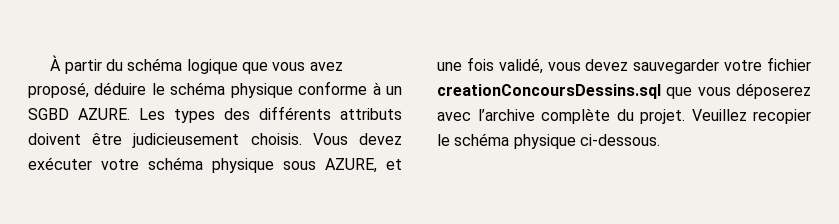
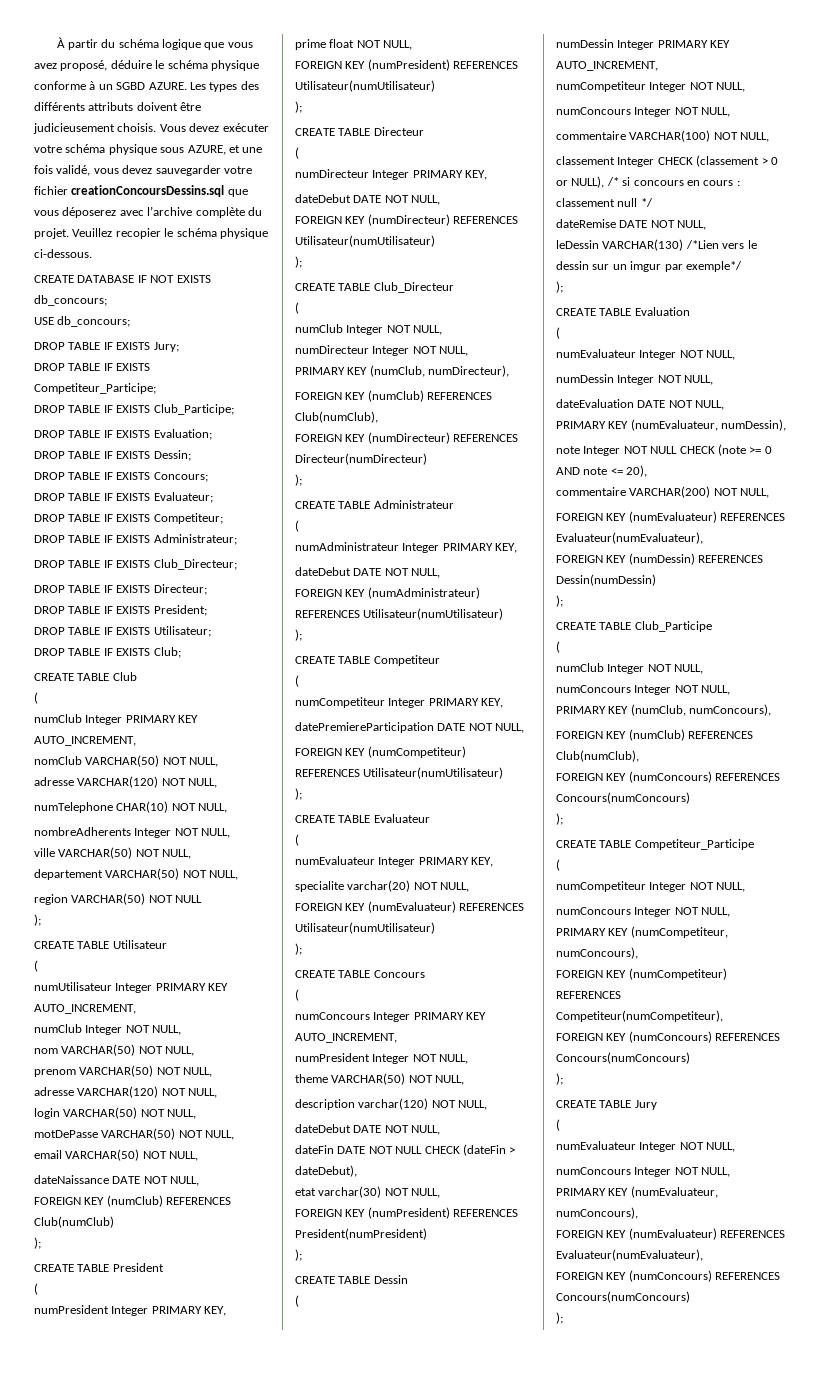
+ CREATE DATABASE IF NOT EXISTS db_concours;
+ USE db_concours;
+ DROP TABLE IF EXISTS Jury;
+ DROP TABLE IF EXISTS Competiteur_Participe;
+ DROP TABLE IF EXISTS Club_Participe;
+ DROP TABLE IF EXISTS Evaluation;
+ DROP TABLE IF EXISTS Dessin;
+ DROP TABLE IF EXISTS Concours;
+ DROP TABLE IF EXISTS Evaluateur;
+ DROP TABLE IF EXISTS Competiteur;
+ DROP TABLE IF EXISTS Administrateur;
+ DROP TABLE IF EXISTS Club_Directeur;
+ DROP TABLE IF EXISTS Directeur;
+ DROP TABLE IF EXISTS President;
+ DROP TABLE IF EXISTS Utilisateur;
+ DROP TABLE IF EXISTS Club;
+ CREATE TABLE Club
+ (
+ numClub Integer PRIMARY KEY AUTO_INCREMENT,
+ nomClub VARCHAR(50) NOT NULL,
+ adresse VARCHAR(120) NOT NULL,
+ numTelephone CHAR(10) NOT NULL,
+ nombreAdherents Integer NOT NULL,
+ ville VARCHAR(50) NOT NULL,
+ departement VARCHAR(50) NOT NULL,
+ region VARCHAR(50) NOT NULL
+ );
+ CREATE TABLE Utilisateur
+ (
+ numUtilisateur Integer PRIMARY KEY AUTO_INCREMENT,
+ numClub Integer NOT NULL,
+ nom VARCHAR(50) NOT NULL,
+ prenom VARCHAR(50) NOT NULL,
+ adresse VARCHAR(120) NOT NULL,
+ login VARCHAR(50) NOT NULL,
+ motDePasse VARCHAR(50) NOT NULL,
+ email VARCHAR(50) NOT NULL,
+ dateNaissance DATE NOT NULL,
+ FOREIGN KEY (numClub) REFERENCES Club(numClub)
+ );
+ CREATE TABLE President
+ (
+ numPresident Integer PRIMARY KEY,
+ prime float NOT NULL,
+ FOREIGN KEY (numPresident) REFERENCES Utilisateur(numUtilisateur)
+ );
+ CREATE TABLE Directeur
+ (
+ numDirecteur Integer PRIMARY KEY,
+ dateDebut DATE NOT NULL,
+ FOREIGN KEY (numDirecteur) REFERENCES Utilisateur(numUtilisateur)
+ );
+ CREATE TABLE Club_Directeur
+ (
+ numClub Integer NOT NULL,
+ numDirecteur Integer NOT NULL,
+ PRIMARY KEY (numClub, numDirecteur),
+ FOREIGN KEY (numClub) REFERENCES Club(numClub),
+ FOREIGN KEY (numDirecteur) REFERENCES Directeur(numDirecteur)
+ );
+ CREATE TABLE Administrateur
+ (
+ numAdministrateur Integer PRIMARY KEY,
+ dateDebut DATE NOT NULL,
+ FOREIGN KEY (numAdministrateur) REFERENCES Utilisateur(numUtilisateur)
+ );
+ CREATE TABLE Competiteur
+ (
+ numCompetiteur Integer PRIMARY KEY,
+ datePremiereParticipation DATE NOT NULL,
+ FOREIGN KEY (numCompetiteur) REFERENCES Utilisateur(numUtilisateur)
+ );
+ CREATE TABLE Evaluateur
+ (
+ numEvaluateur Integer PRIMARY KEY,
+ specialite varchar(20) NOT NULL,
+ FOREIGN KEY (numEvaluateur) REFERENCES Utilisateur(numUtilisateur)
+ );
+ CREATE TABLE Concours
+ (
+ numConcours Integer PRIMARY KEY AUTO_INCREMENT,
+ numPresident Integer NOT NULL,
+ theme VARCHAR(50) NOT NULL,
+ description varchar(120) NOT NULL,
+ dateDebut DATE NOT NULL,
+ dateFin DATE NOT NULL CHECK (dateFin > dateDebut),
+ etat varchar(30) NOT NULL,
+ FOREIGN KEY (numPresident) REFERENCES President(numPresident)
+ );
+ CREATE TABLE Dessin
+ (
+ numDessin Integer PRIMARY KEY AUTO_INCREMENT,
+ numCompetiteur Integer NOT NULL,
+ numConcours Integer NOT NULL,
+ commentaire VARCHAR(100) NOT NULL,
+ classement Integer CHECK (classement > 0 or NULL), /* si concours en cours : classement null */
+ dateRemise DATE NOT NULL,
+ leDessin VARCHAR(130) /*Lien vers le dessin sur un imgur par exemple*/
+ );
+ CREATE TABLE Evaluation
+ (
+ numEvaluateur Integer NOT NULL,
+ numDessin Integer NOT NULL,
+ dateEvaluation DATE NOT NULL,
+ PRIMARY KEY (numEvaluateur, numDessin),
+ note Integer NOT NULL CHECK (note >= 0 AND note <= 20),
+ commentaire VARCHAR(200) NOT NULL,
+ FOREIGN KEY (numEvaluateur) REFERENCES Evaluateur(numEvaluateur),
+ FOREIGN KEY (numDessin) REFERENCES Dessin(numDessin)
+ );
+ CREATE TABLE Club_Participe
+ (
+ numClub Integer NOT NULL,
+ numConcours Integer NOT NULL,
+ PRIMARY KEY (numClub, numConcours),
+ FOREIGN KEY (numClub) REFERENCES Club(numClub),
+ FOREIGN KEY (numConcours) REFERENCES Concours(numConcours)
+ );
+ CREATE TABLE Competiteur_Participe
+ (
+ numCompetiteur Integer NOT NULL,
+ numConcours Integer NOT NULL,
+ PRIMARY KEY (numCompetiteur, numConcours),
+ FOREIGN KEY (numCompetiteur) REFERENCES Competiteur(numCompetiteur),
+ FOREIGN KEY (numConcours) REFERENCES Concours(numConcours)
+ );
+ CREATE TABLE Jury
+ (
+ numEvaluateur Integer NOT NULL,
+ numConcours Integer NOT NULL,
+ PRIMARY KEY (numEvaluateur, numConcours),
+ FOREIGN KEY (numEvaluateur) REFERENCES Evaluateur(numEvaluateur),
+ FOREIGN KEY (numConcours) REFERENCES Concours(numConcours)
+ );

